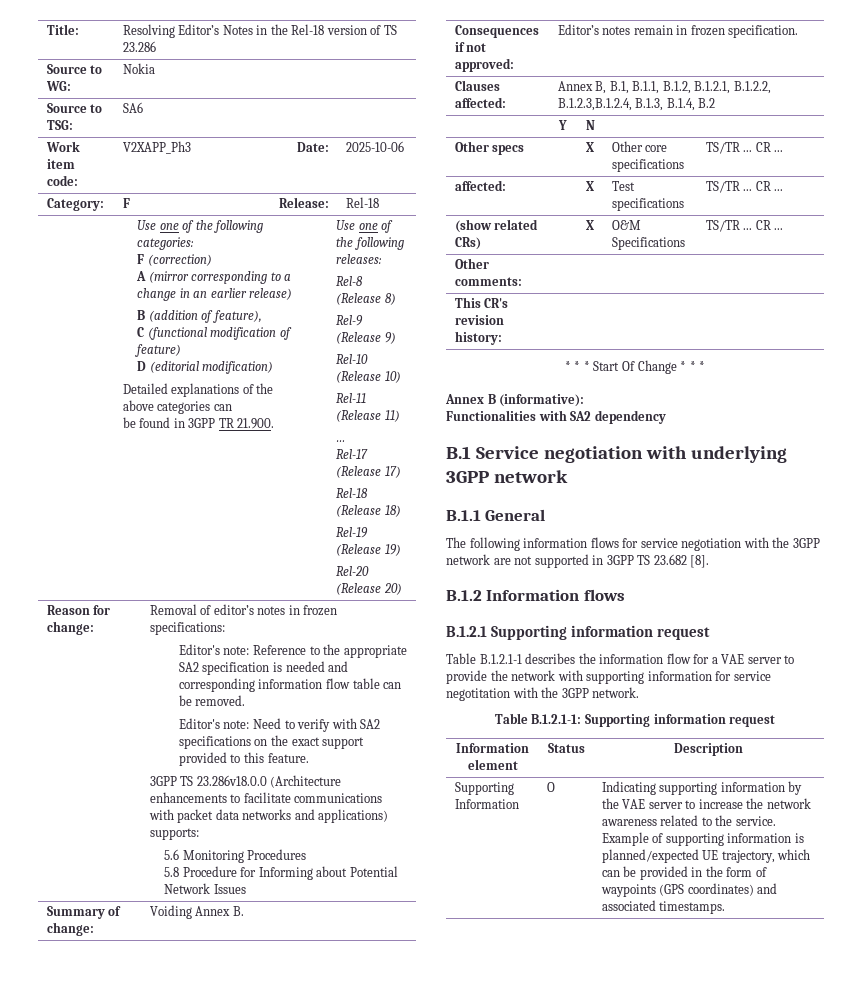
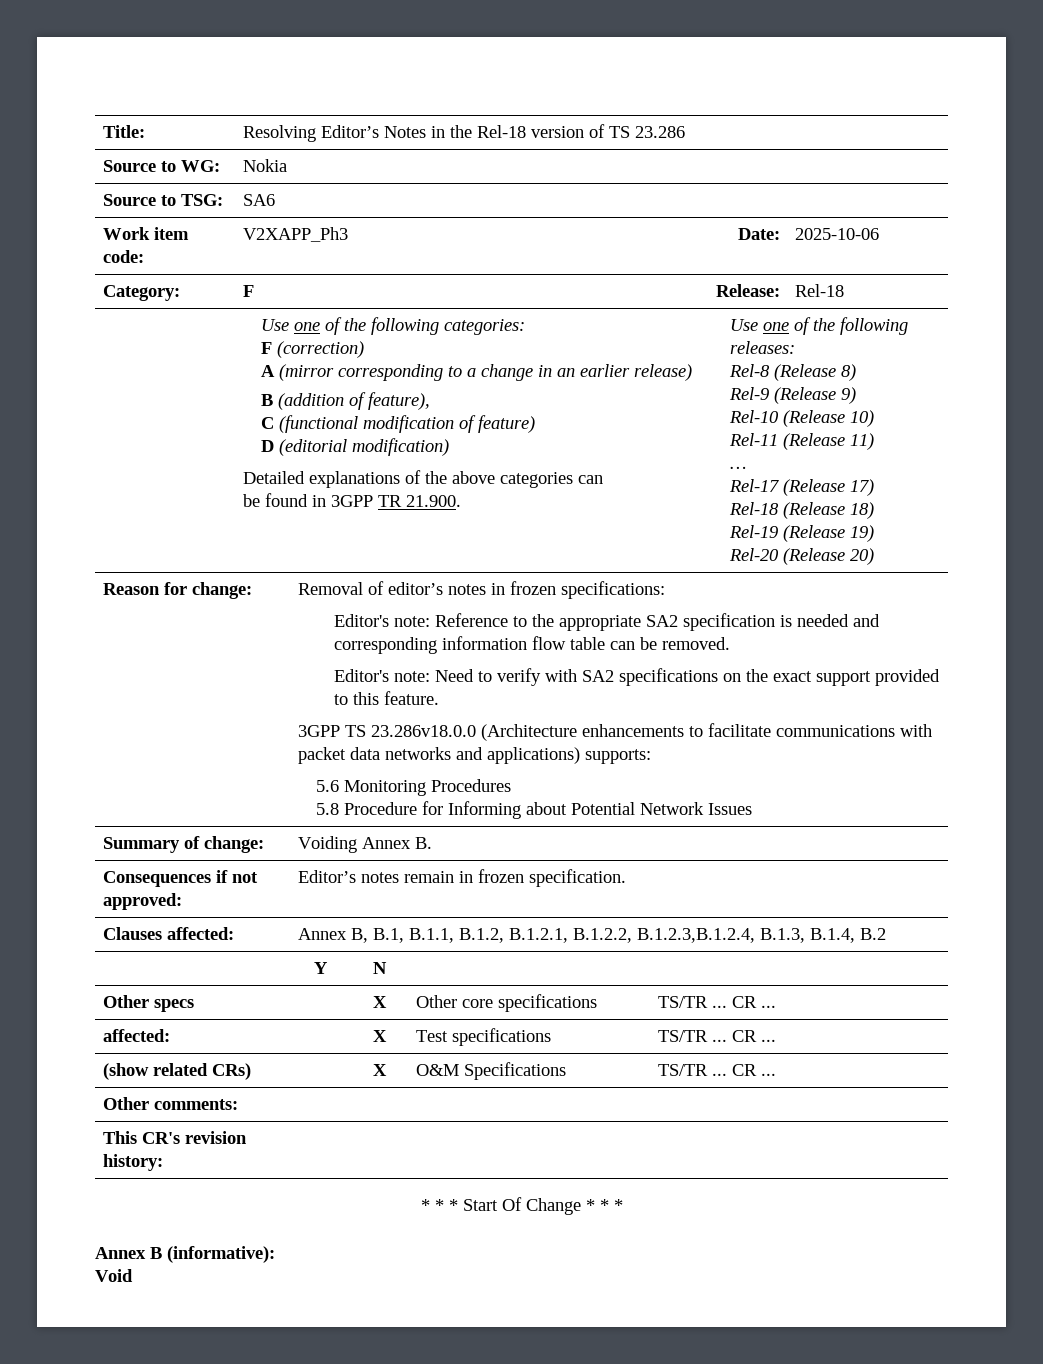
- Functionalities with SA2 dependency
- B.1 Service negotiation with underlying 3GPP network
- B.1.1 General
- The following information flows for service negotiation with the 3GPP network are not supported in 3GPP TS 23.682 [8].
- B.1.2 Information flows
- B.1.2.1 Supporting information request
- Table B.1.2.1-1 describes the information flow for a VAE server to provide the network with supporting information for service negotitation with the 3GPP network.
- Table B.1.2.1-1: Supporting information request
- Information element | Status | Description
- Supporting Information | O | Indicating supporting information by the VAE server to increase the network awareness related to the service. Example of supporting information is planned/expected UE trajectory, which can be provided in the form of waypoints (GPS coordinates) and associated timestamps.
+ Void

